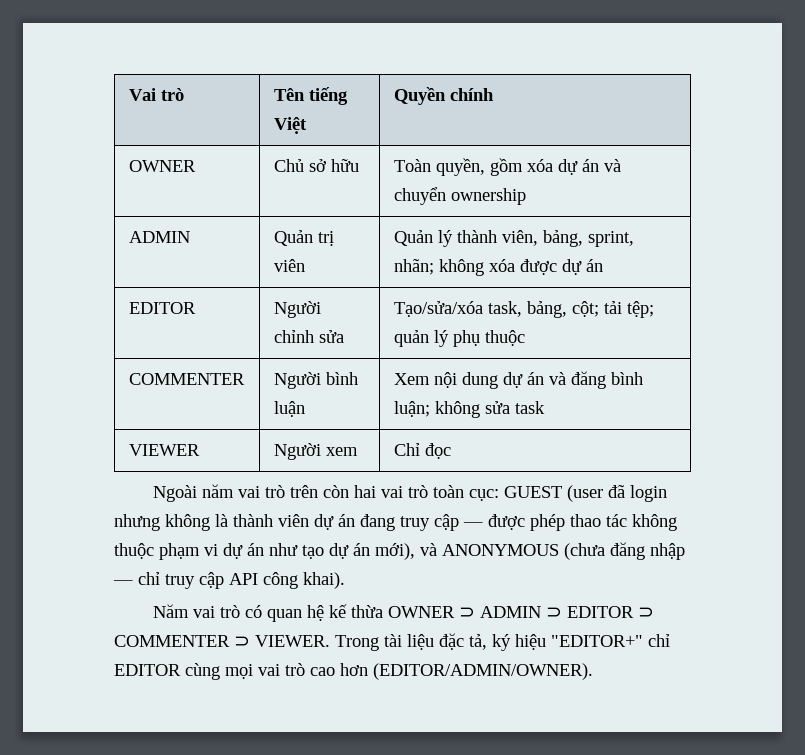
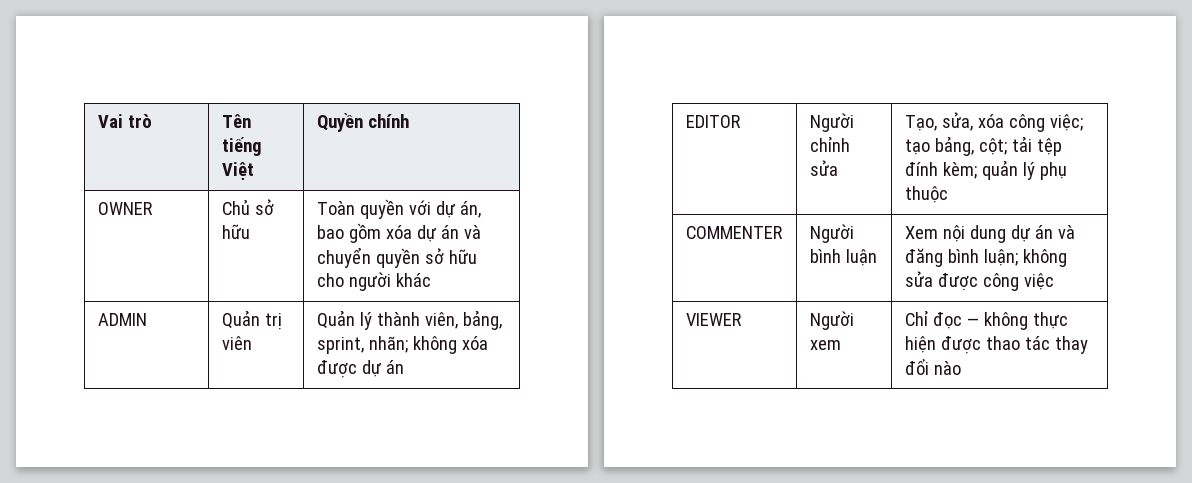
- OWNER | Chủ sở hữu | Toàn quyền, gồm xóa dự án và chuyển ownership
+ OWNER | Chủ sở hữu | Toàn quyền với dự án, bao gồm xóa dự án và chuyển quyền sở hữu cho người khác
- EDITOR | Người chỉnh sửa | Tạo/sửa/xóa task, bảng, cột; tải tệp; quản lý phụ thuộc
+ EDITOR | Người chỉnh sửa | Tạo, sửa, xóa công việc; tạo bảng, cột; tải tệp đính kèm; quản lý phụ thuộc
- COMMENTER | Người bình luận | Xem nội dung dự án và đăng bình luận; không sửa task
+ COMMENTER | Người bình luận | Xem nội dung dự án và đăng bình luận; không sửa được công việc
- VIEWER | Người xem | Chỉ đọc
- Ngoài năm vai trò trên còn hai vai trò toàn cục: GUEST (user đã login nhưng không là thành viên dự án đang truy cập — được phép thao tác không thuộc phạm vi dự án như tạo dự án mới), và ANONYMOUS (chưa đăng nhập — chỉ truy cập API công khai).
- Năm vai trò có quan hệ kế thừa OWNER ⊃ ADMIN ⊃ EDITOR ⊃ COMMENTER ⊃ VIEWER. Trong tài liệu đặc tả, ký hiệu "EDITOR+" chỉ EDITOR cùng mọi vai trò cao hơn (EDITOR/ADMIN/OWNER).
+ VIEWER | Người xem | Chỉ đọc — không thực hiện được thao tác thay đổi nào

